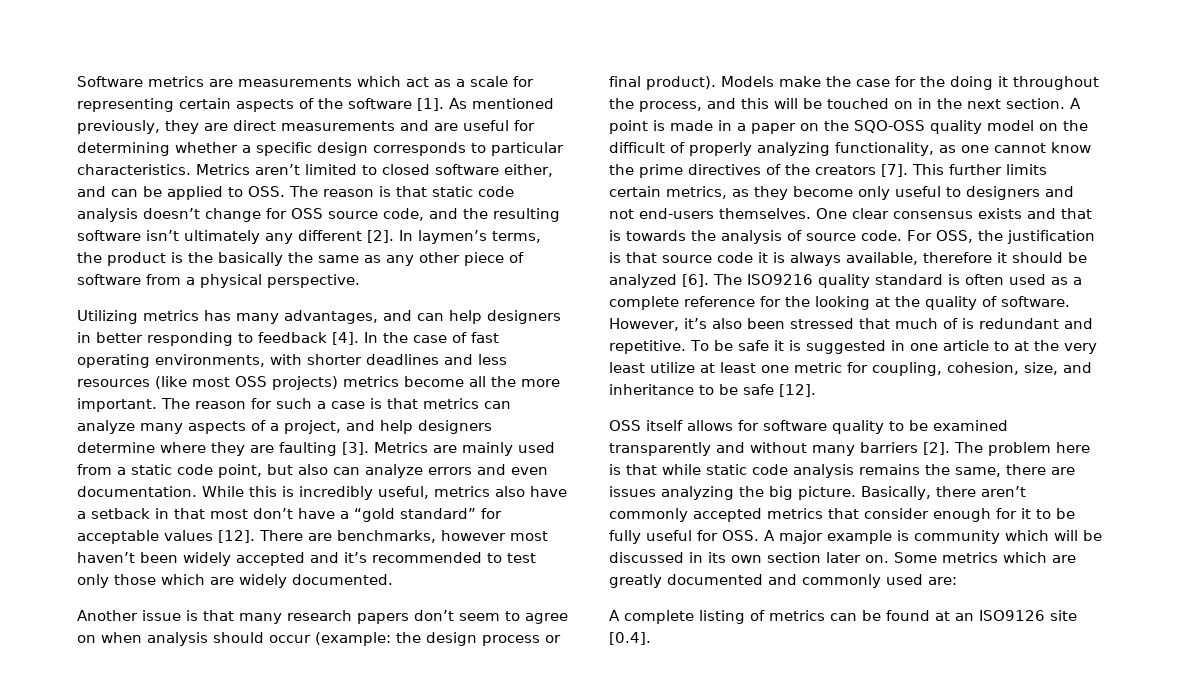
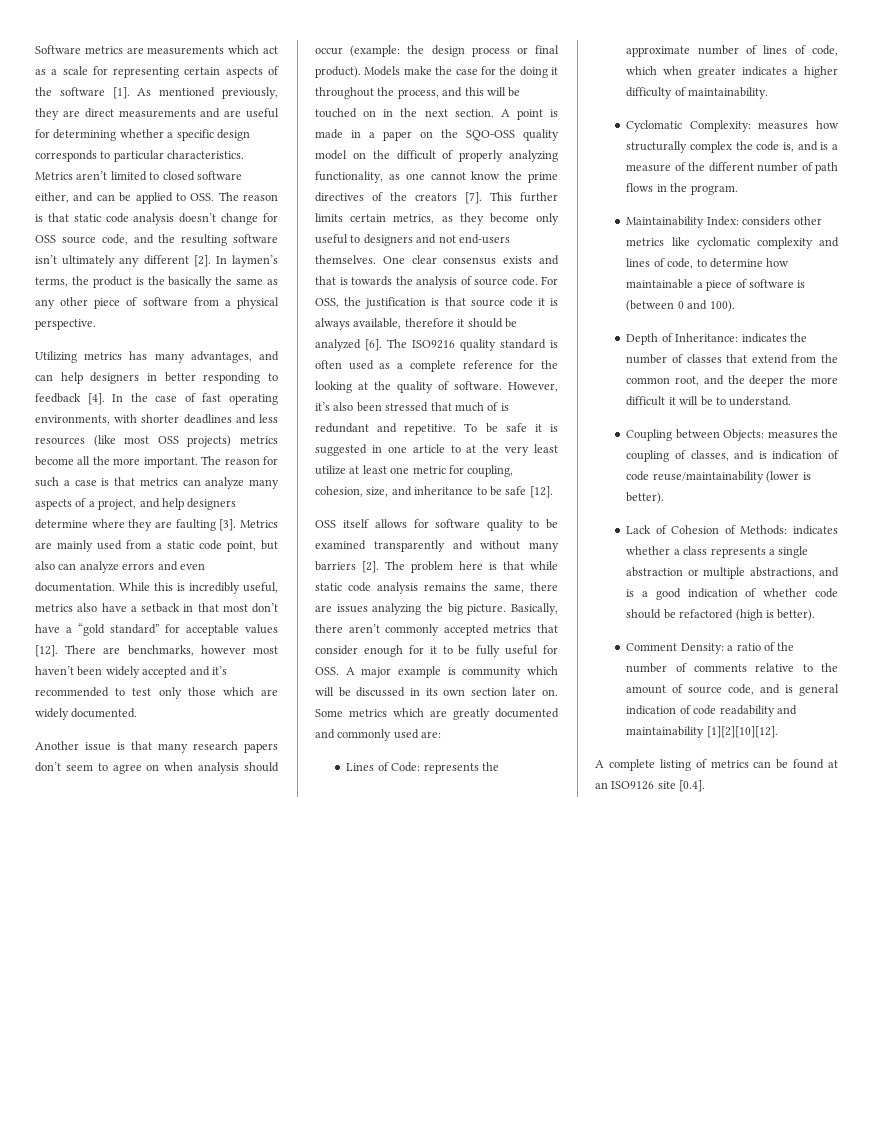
+ Lines of Code: represents the approximate number of lines of code, which when greater indicates a higher difficulty of maintainability.
+ Cyclomatic Complexity: measures how structurally complex the code is, and is a measure of the different number of path flows in the program.
+ Maintainability Index: considers other metrics like cyclomatic complexity and lines of code, to determine how maintainable a piece of software is (between 0 and 100).
+ Depth of Inheritance: indicates the number of classes that extend from the common root, and the deeper the more difficult it will be to understand.
+ Coupling between Objects: measures the coupling of classes, and is indication of code reuse/maintainability (lower is better).
+ Lack of Cohesion of Methods: indicates whether a class represents a single abstraction or multiple abstractions, and is a good indication of whether code should be refactored (high is better).
+ Comment Density: a ratio of the number of comments relative to the amount of source code, and is general indication of code readability and maintainability [1][2][10][12].

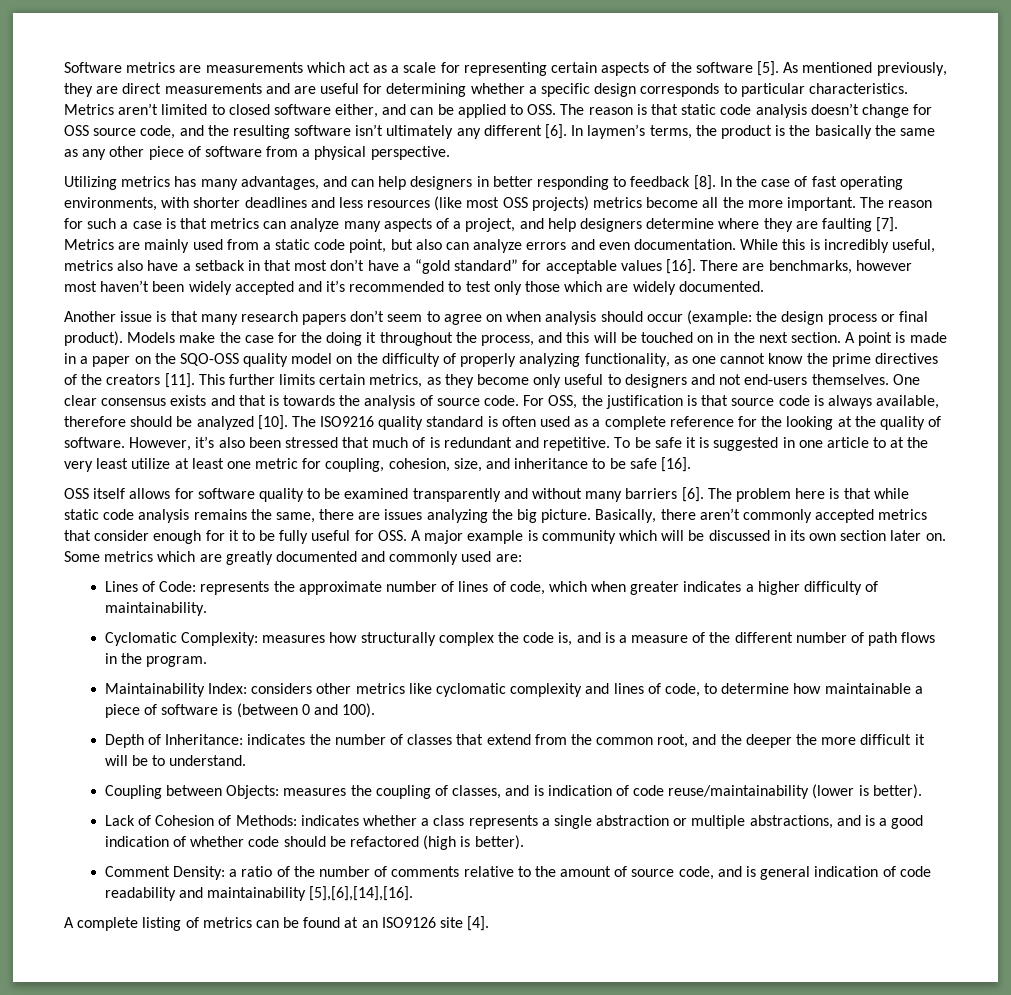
- Software metrics are measurements which act as a scale for representing certain aspects of the software [1].
+ Software metrics are measurements which act as a scale for representing certain aspects of the software [5].
- Metrics aren’t limited to closed software either, and can be applied to OSS. The reason is that static code analysis doesn’t change for OSS source code, and the resulting software isn’t ultimately any different [2].
+ Metrics aren’t limited to closed software either, and can be applied to OSS. The reason is that static code analysis doesn’t change for OSS source code, and the resulting software isn’t ultimately any different [6].
- Utilizing metrics has many advantages, and can help designers in better responding to feedback [4].
+ Utilizing metrics has many advantages, and can help designers in better responding to feedback [8].
- The reason for such a case is that metrics can analyze many aspects of a project, and help designers determine where they are faulting [3].
+ The reason for such a case is that metrics can analyze many aspects of a project, and help designers determine where they are faulting [7].
- While this is incredibly useful, metrics also have a setback in that most don’t have a “gold standard” for acceptable values [12].
+ While this is incredibly useful, metrics also have a setback in that most don’t have a “gold standard” for acceptable values [16].
- A point is made in a paper on the SQO-OSS quality model on the difficult of properly analyzing functionality, as one cannot know the prime directives of the creators [7].
+ A point is made in a paper on the SQO-OSS quality model on the difficulty of properly analyzing functionality, as one cannot know the prime directives of the creators [11].
- For OSS, the justification is that source code it is always available, therefore it should be analyzed [6].
+ For OSS, the justification is that source code is always available, therefore should be analyzed [10].
- To be safe it is suggested in one article to at the very least utilize at least one metric for coupling, cohesion, size, and inheritance to be safe [12].
+ To be safe it is suggested in one article to at the very least utilize at least one metric for coupling, cohesion, size, and inheritance to be safe [16].
- OSS itself allows for software quality to be examined transparently and without many barriers [2].
+ OSS itself allows for software quality to be examined transparently and without many barriers [6].
- Comment Density: a ratio of the number of comments relative to the amount of source code, and is general indication of code readability and maintainability [1][2][10][12].
+ Comment Density: a ratio of the number of comments relative to the amount of source code, and is general indication of code readability and maintainability [5],[6],[14],[16].
- A complete listing of metrics can be found at an ISO9126 site [0.4].
+ A complete listing of metrics can be found at an ISO9126 site [4].

